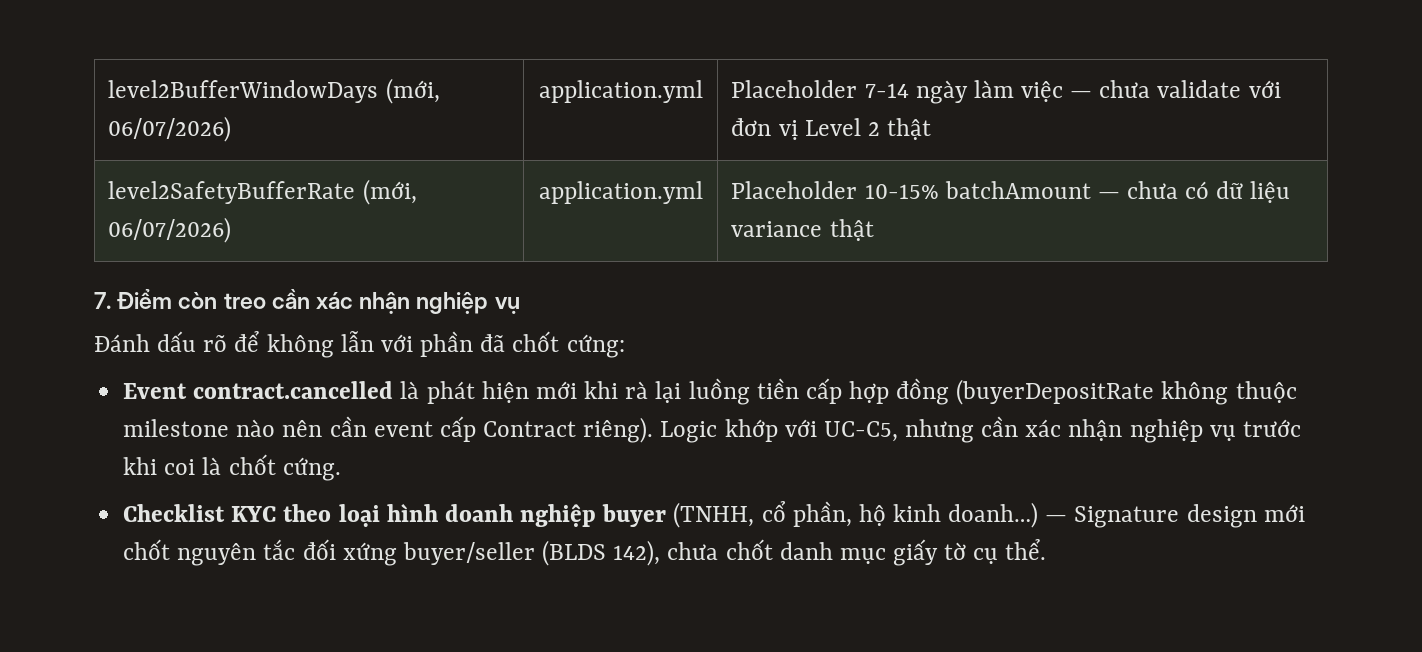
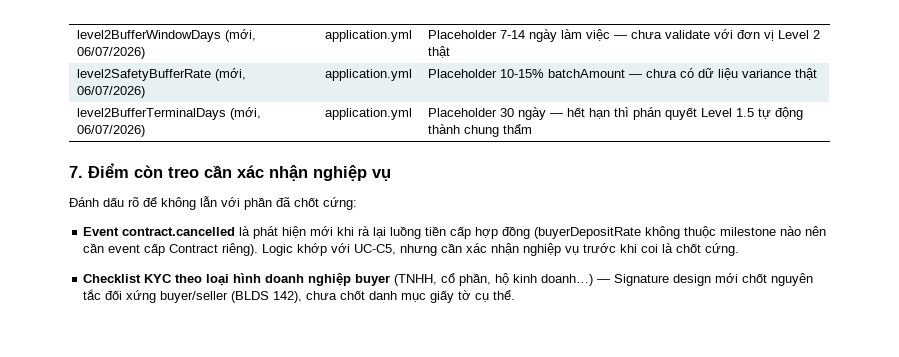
+ level2BufferTerminalDays (mới, 06/07/2026) | application.yml | Placeholder 30 ngày — hết hạn thì phán quyết Level 1.5 tự động thành chung thẩm

